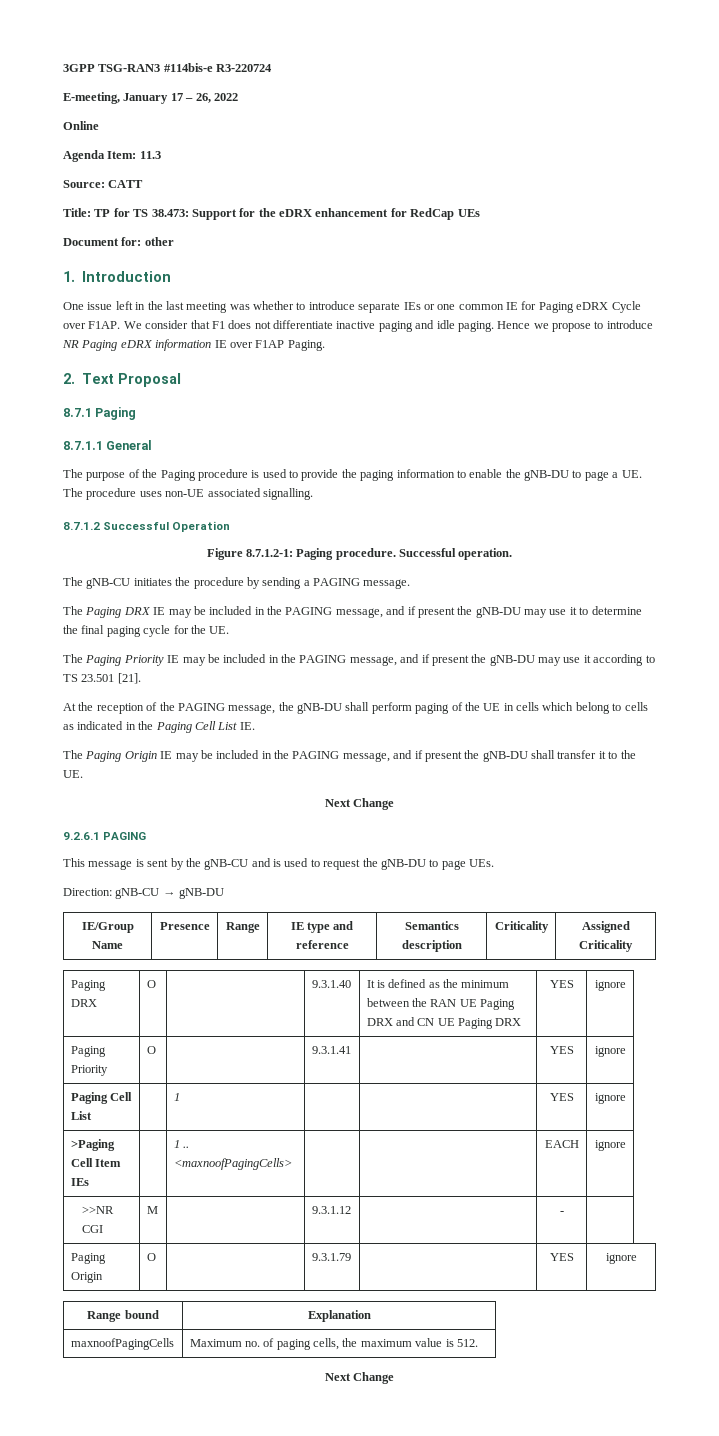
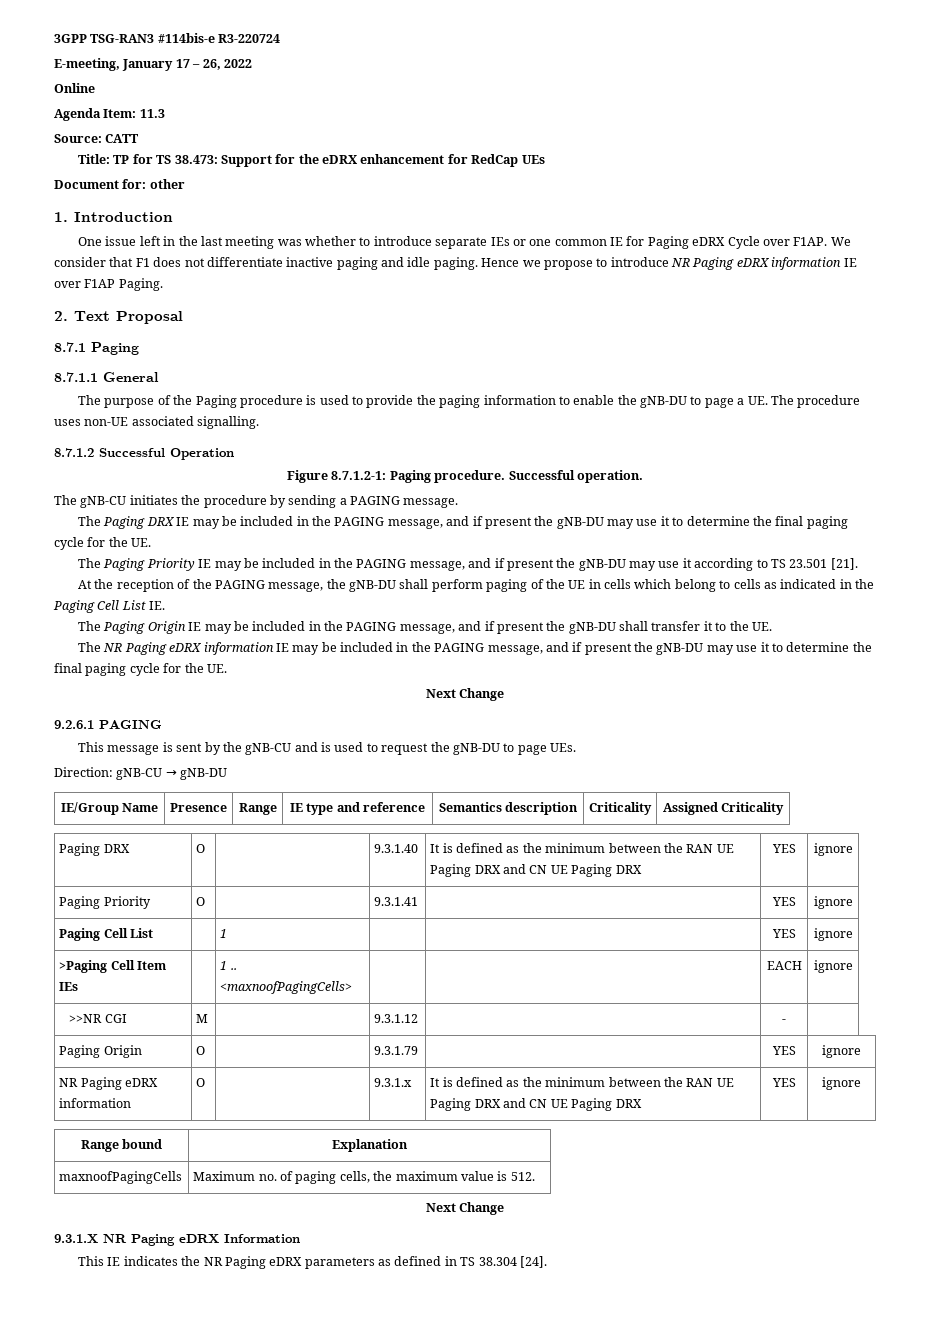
+ The NR Paging eDRX information IE may be included in the PAGING message, and if present the gNB-DU may use it to determine the final paging cycle for the UE.
+ NR Paging eDRX information | O | | 9.3.1.x | It is defined as the minimum between the RAN UE Paging DRX and CN UE Paging DRX | YES | ignore
+ 9.3.1.X NR Paging eDRX Information
+ This IE indicates the NR Paging eDRX parameters as defined in TS 38.304 [24].

